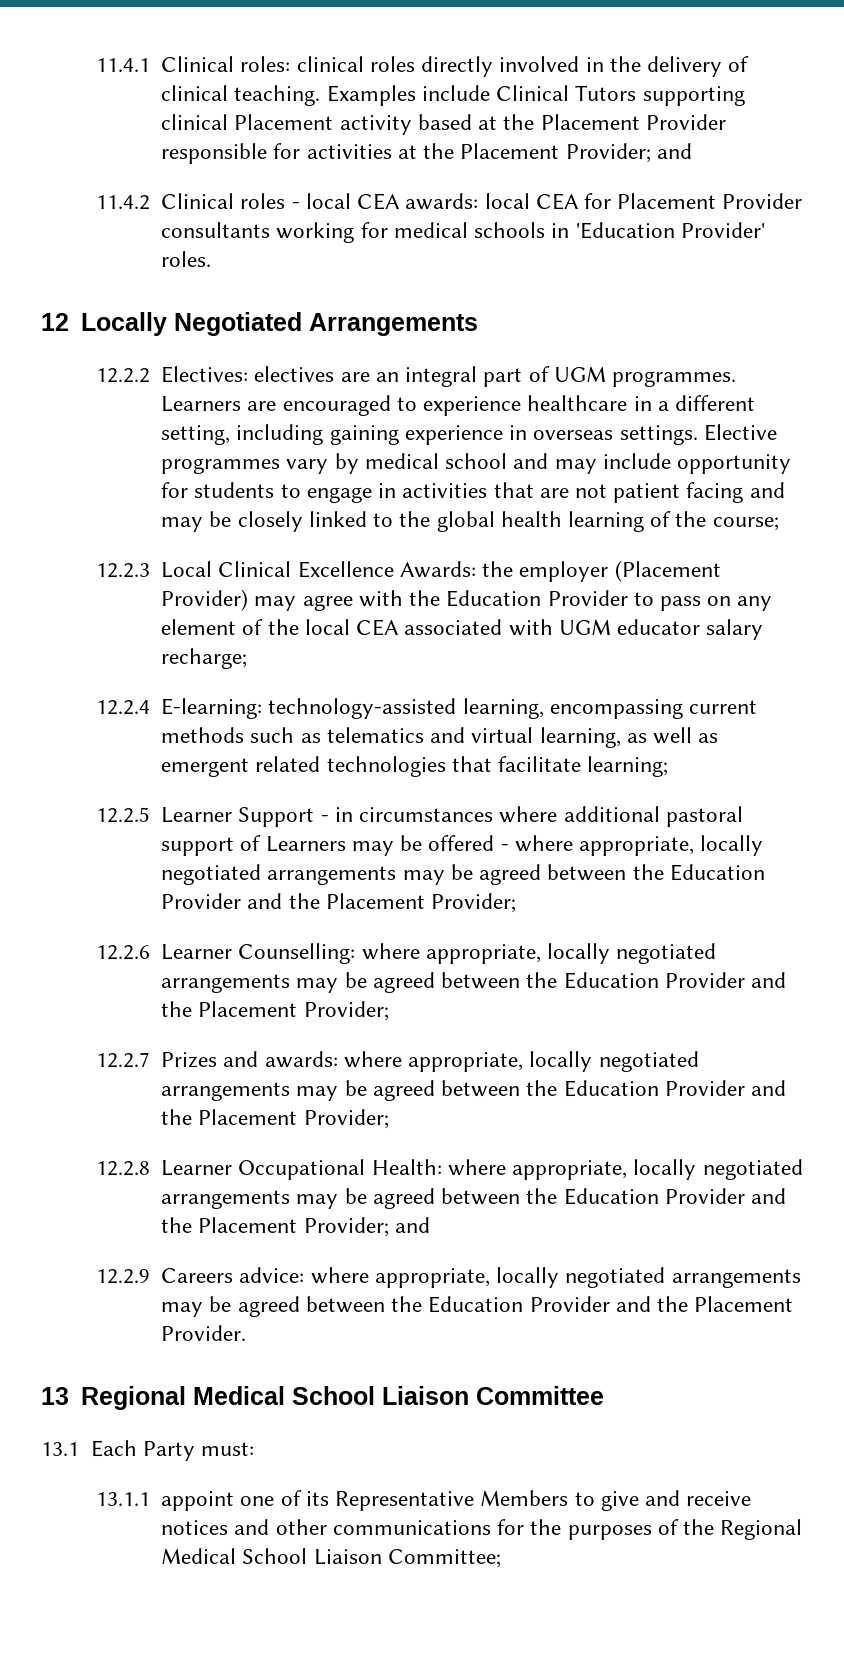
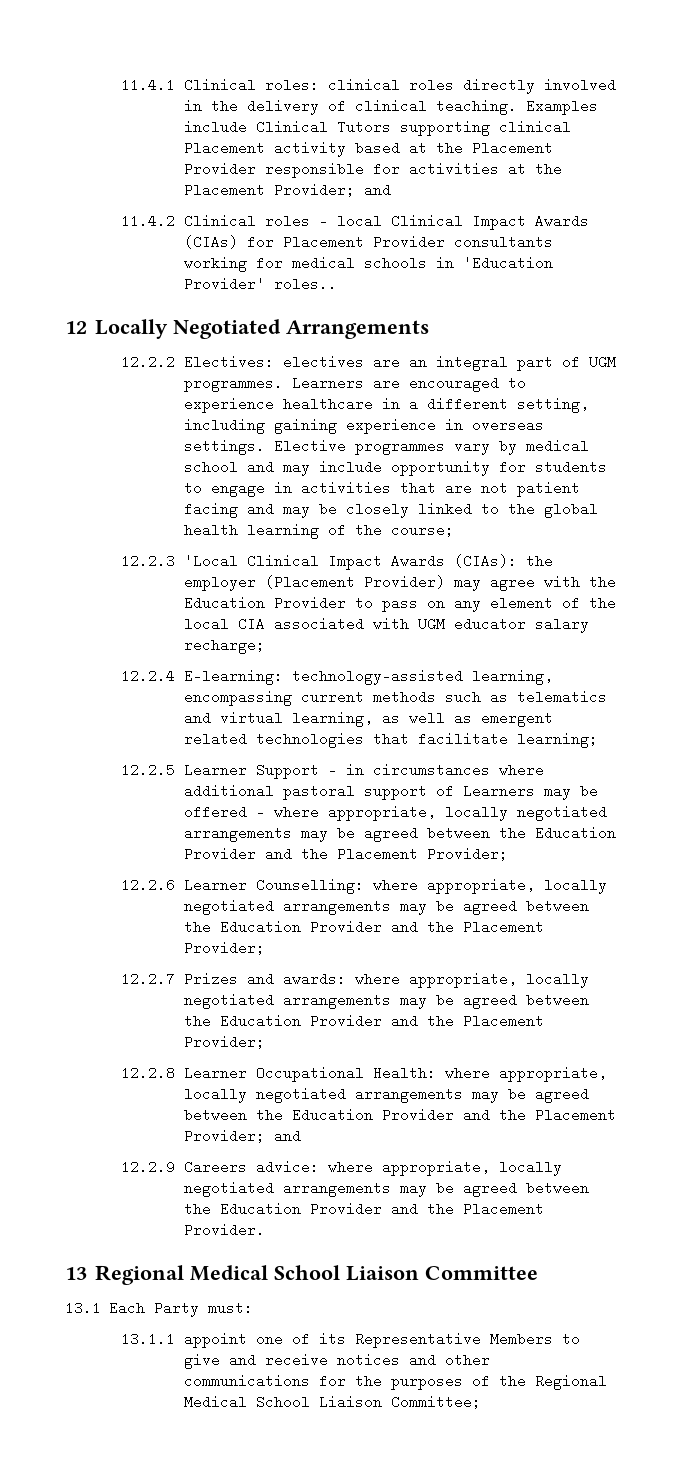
- 11.4.2 Clinical roles - local CEA awards: local CEA for Placement Provider consultants working for medical schools in 'Education Provider' roles.
+ 11.4.2 Clinical roles - local Clinical Impact Awards (CIAs) for Placement Provider consultants working for medical schools in 'Education Provider' roles..
- 12.2.3 Local Clinical Excellence Awards: the employer (Placement Provider) may agree with the Education Provider to pass on any element of the local CEA associated with UGM educator salary recharge;
+ 12.2.3 'Local Clinical Impact Awards (CIAs): the employer (Placement Provider) may agree with the Education Provider to pass on any element of the local CIA associated with UGM educator salary recharge;

